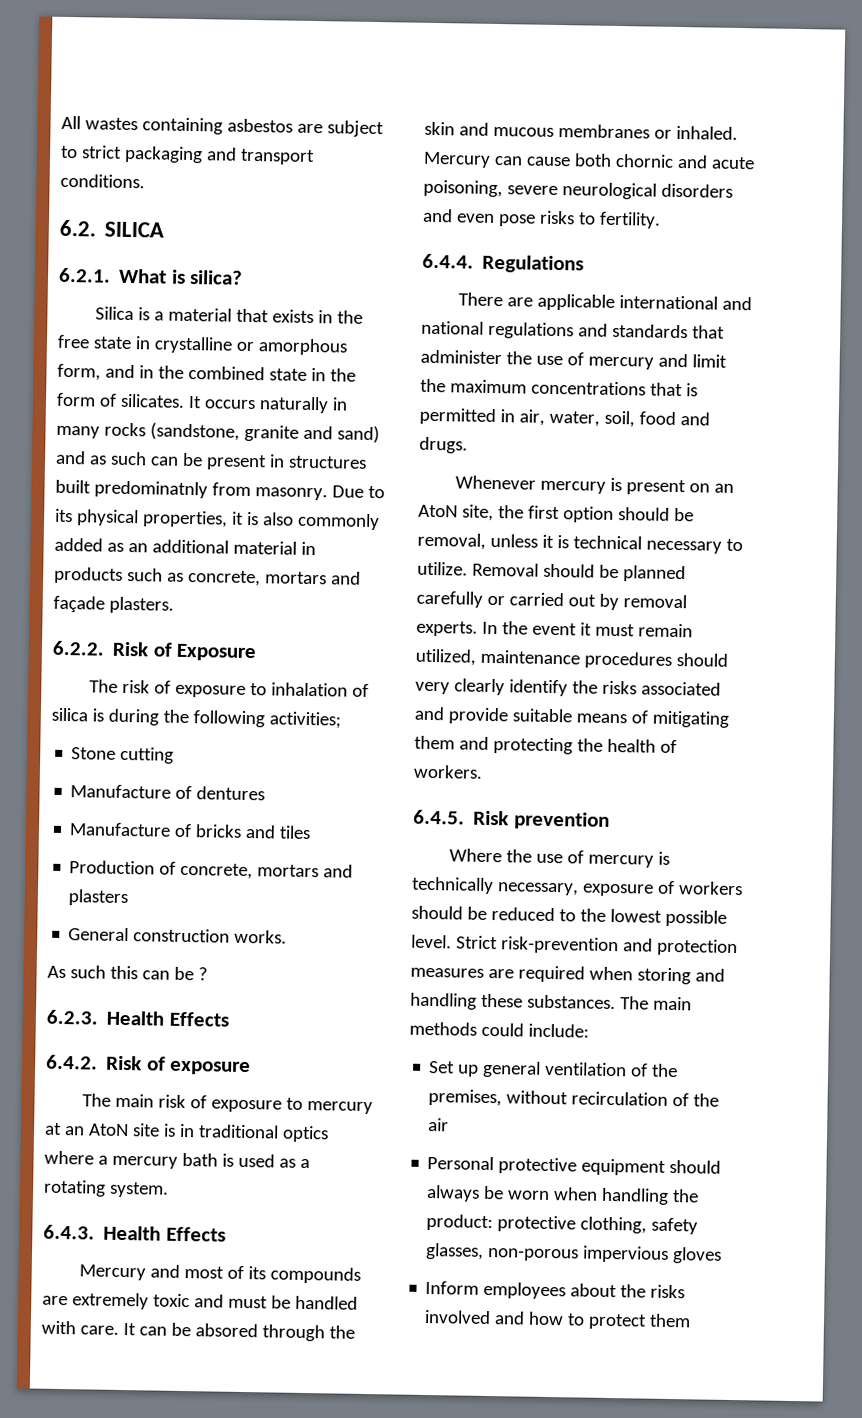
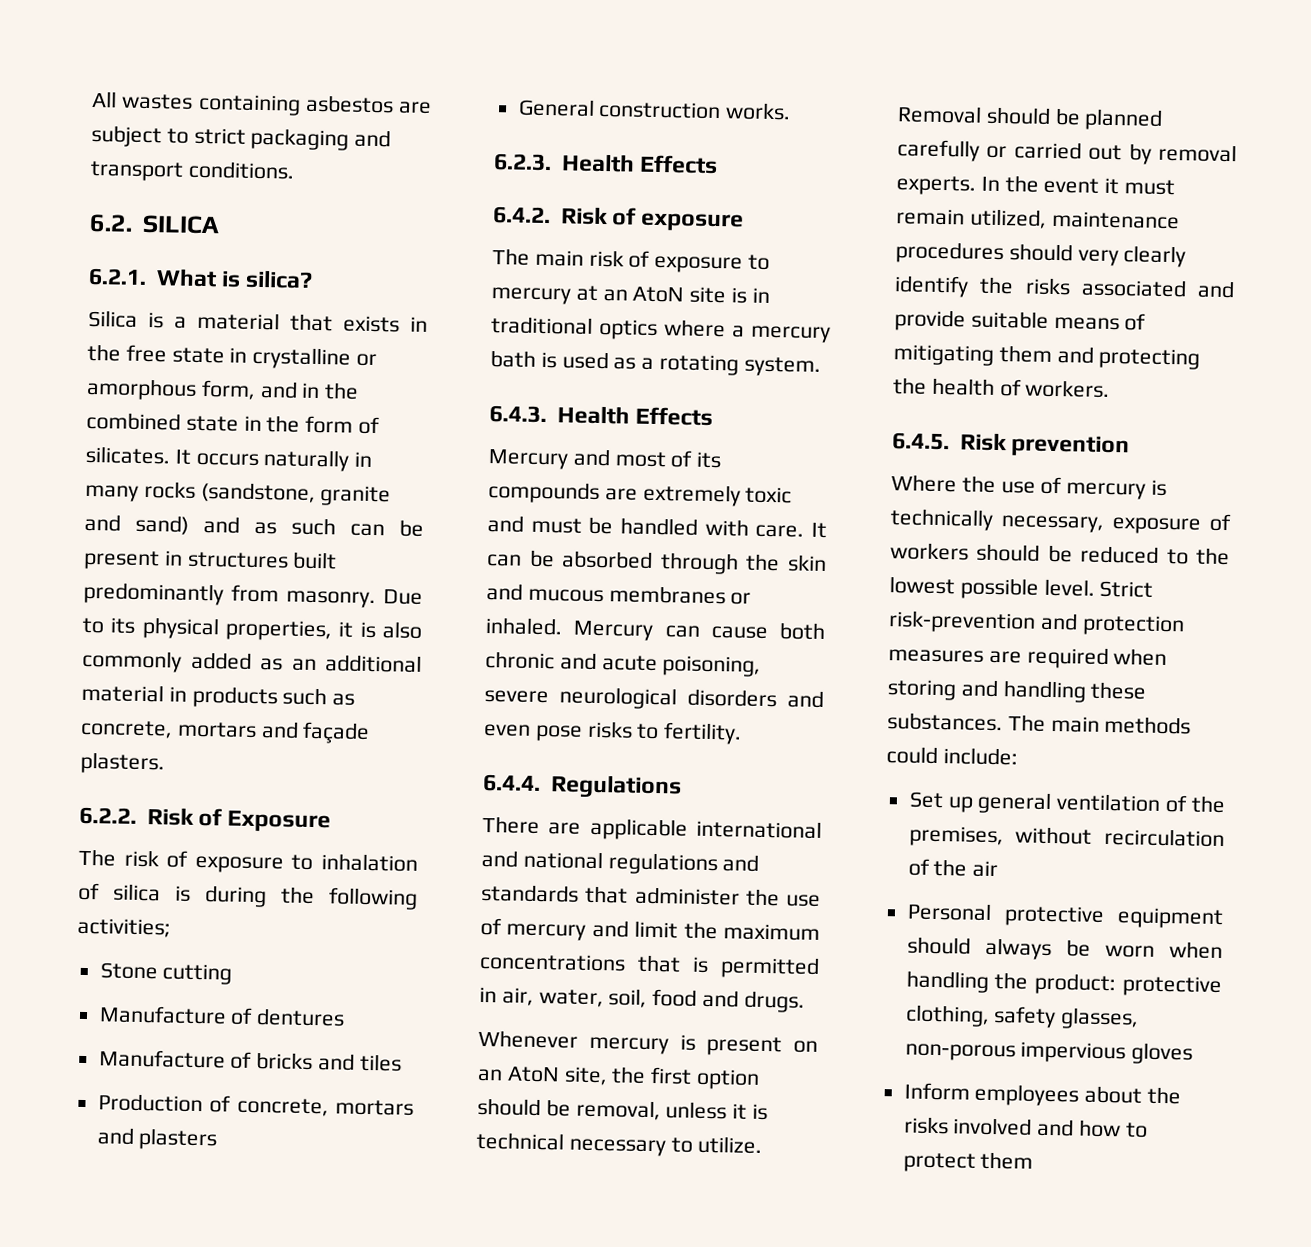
- It occurs naturally in many rocks (sandstone, granite and sand) and as such can be present in structures built predominatnly from masonry.
+ It occurs naturally in many rocks (sandstone, granite and sand) and as such can be present in structures built predominantly from masonry.
- As such this can be ?
- It can be absored through the skin and mucous membranes or inhaled.
+ It can be absorbed through the skin and mucous membranes or inhaled.
- Mercury can cause both chornic and acute poisoning, severe neurological disorders and even pose risks to fertility.
+ Mercury can cause both chronic and acute poisoning, severe neurological disorders and even pose risks to fertility.

